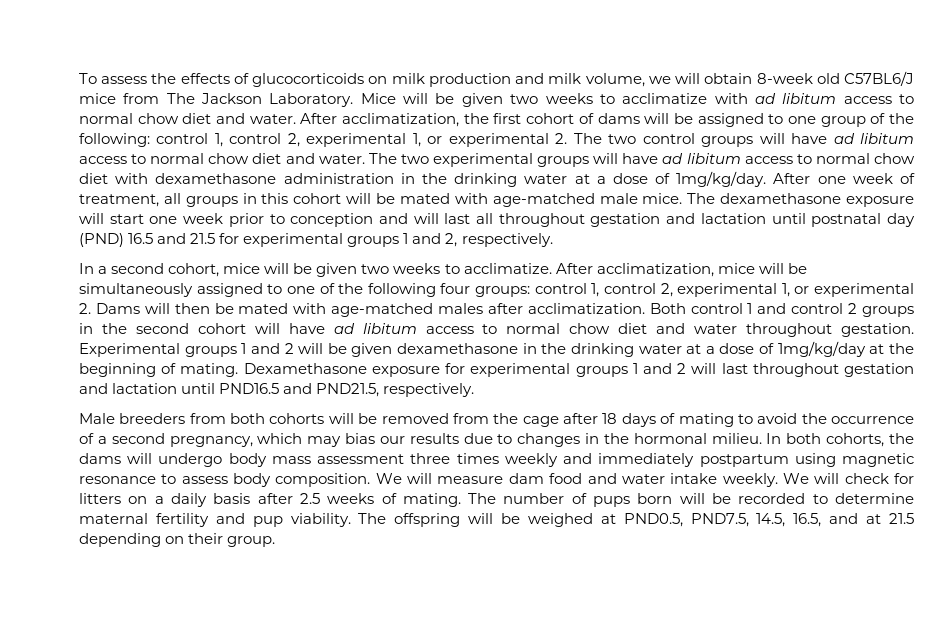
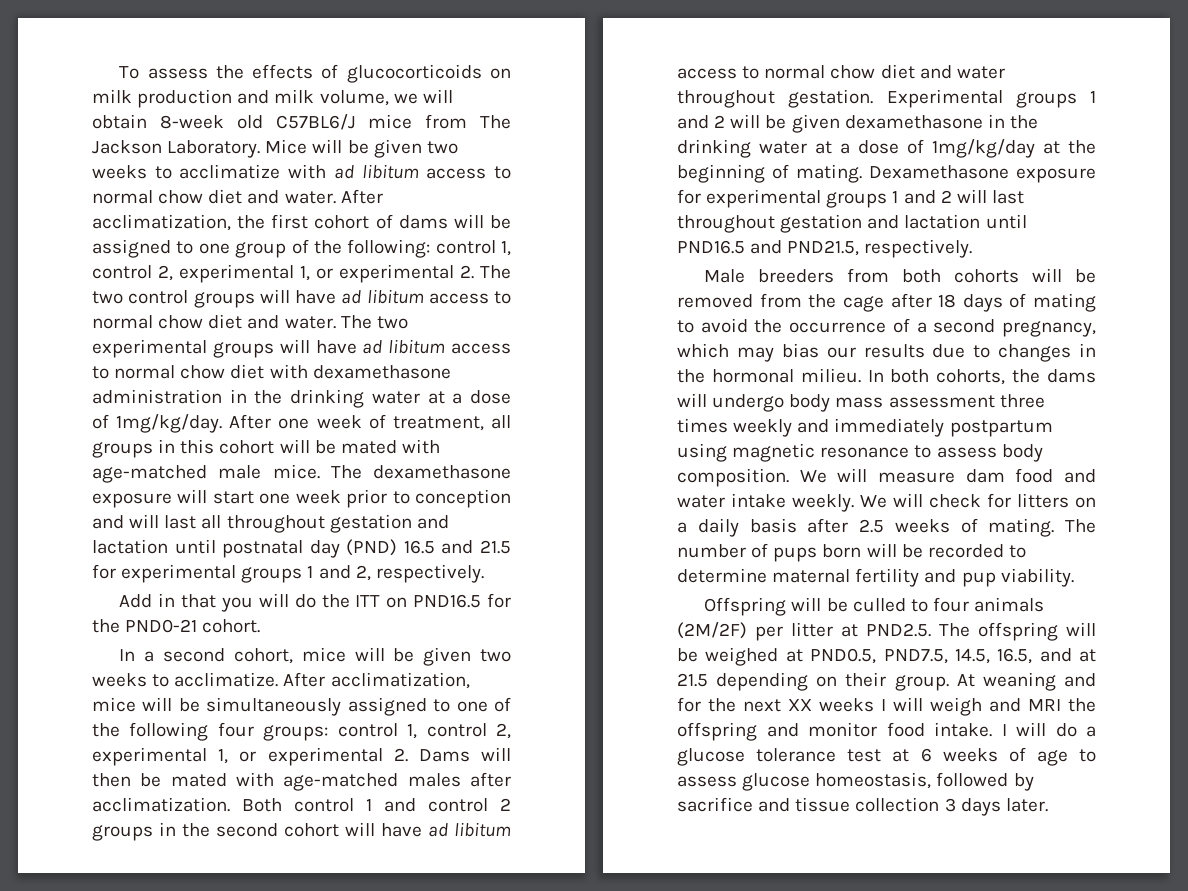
+ Add in that you will do the ITT on PND16.5 for the PND0-21 cohort.
- The number of pups born will be recorded to determine maternal fertility and pup viability. The offspring will be weighed at PND0.5, PND7.5, 14.5, 16.5, and at 21.5 depending on their group.
+ The number of pups born will be recorded to determine maternal fertility and pup viability.
+ Offspring will be culled to four animals (2M/2F) per litter at PND2.5. The offspring will be weighed at PND0.5, PND7.5, 14.5, 16.5, and at 21.5 depending on their group.
+ At weaning and for the next XX weeks I will weigh and MRI the offspring and monitor food intake. I will do a glucose tolerance test at 6 weeks of age to assess glucose homeostasis, followed by sacrifice and tissue collection 3 days later.

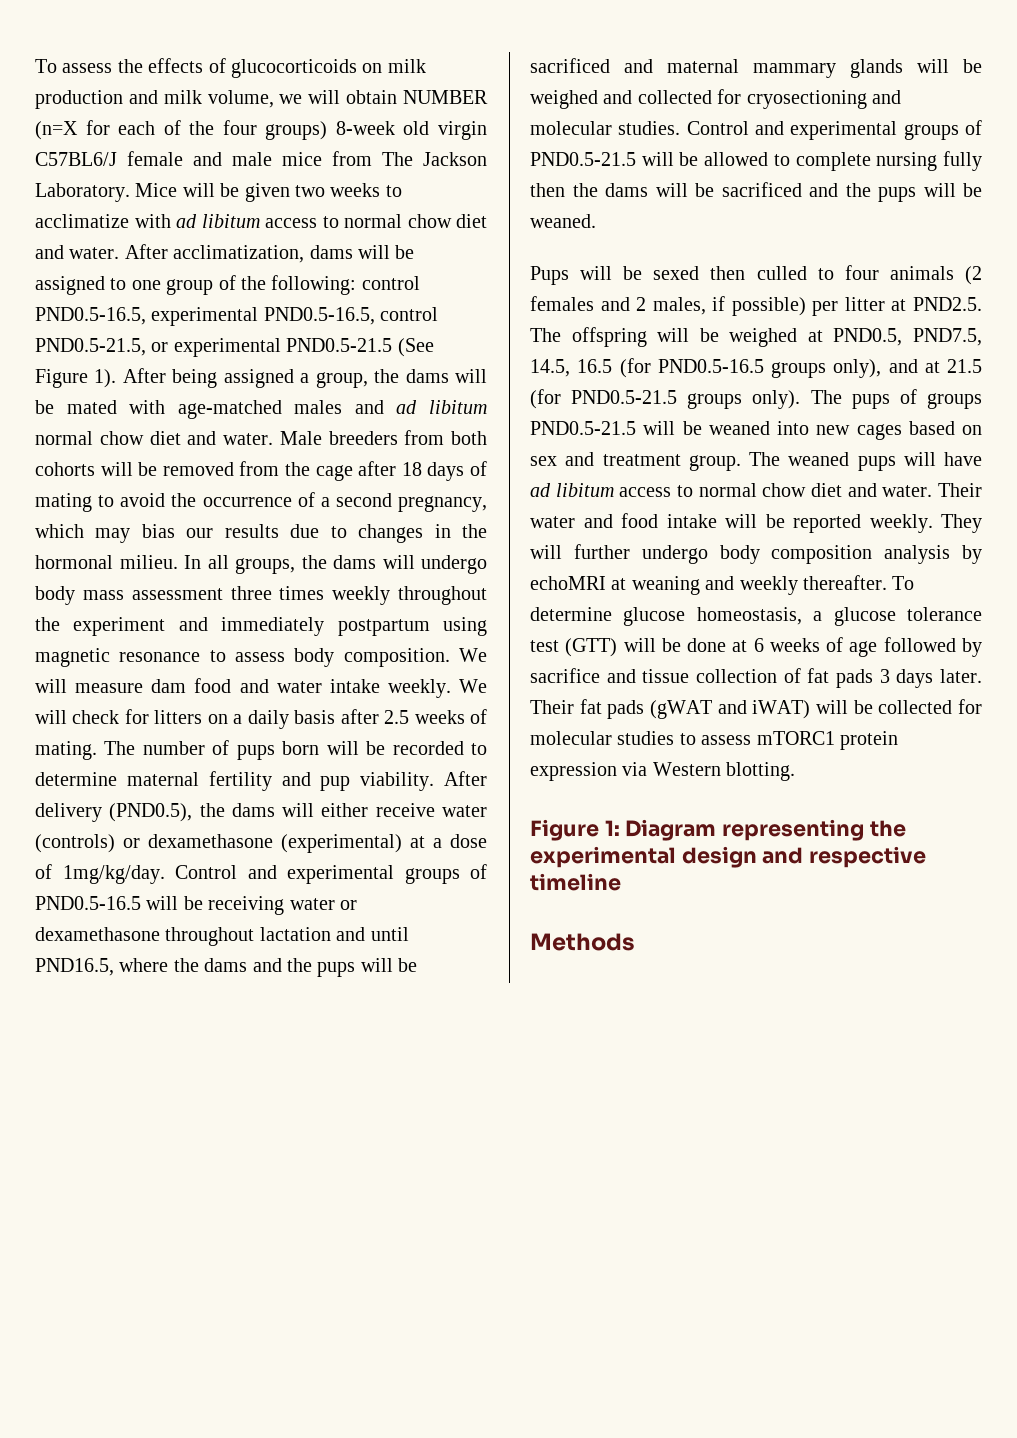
- To assess the effects of glucocorticoids on milk production and milk volume, we will obtain 8-week old C57BL6/J mice from The Jackson Laboratory.
+ To assess the effects of glucocorticoids on milk production and milk volume, we will obtain NUMBER (n=X for each of the four groups) 8-week old virgin C57BL6/J female and male mice from The Jackson Laboratory.
- After acclimatization, the first cohort of dams will be assigned to one group of the following: control 1, control 2, experimental 1, or experimental 2. The two control groups will have ad libitum access to normal chow diet and water. The two experimental groups will have ad libitum access to normal chow diet with dexamethasone administration in the drinking water at a dose of 1mg/kg/day. After one week of treatment, all groups in this cohort will be mated with age-matched male mice. The dexamethasone exposure will start one week prior to conception and will last all throughout gestation and lactation until postnatal day (PND) 16.5 and 21.5 for experimental groups 1 and 2, respectively.
- Add in that you will do the ITT on PND16.5 for the PND0-21 cohort.
- In a second cohort, mice will be given two weeks to acclimatize. After acclimatization, mice will be simultaneously assigned to one of the following four groups: control 1, control 2, experimental 1, or experimental 2. Dams will then be mated with age-matched males after acclimatization. Both control 1 and control 2 groups in the second cohort will have ad libitum access to normal chow diet and water throughout gestation. Experimental groups 1 and 2 will be given dexamethasone in the drinking water at a dose of 1mg/kg/day at the beginning of mating. Dexamethasone exposure for experimental groups 1 and 2 will last throughout gestation and lactation until PND16.5 and PND21.5, respectively.
- Male breeders from both cohorts will be removed from the cage after 18 days of mating to avoid the occurrence of a second pregnancy, which may bias our results due to changes in the hormonal milieu.
+ After acclimatization, dams will be assigned to one group of the following: control PND0.5-16.5, experimental PND0.5-16.5, control PND0.5-21.5, or experimental PND0.5-21.5 (See Figure 1). After being assigned a group, the dams will be mated with age-matched males and ad libitum normal chow diet and water. Male breeders from both cohorts will be removed from the cage after 18 days of mating to avoid the occurrence of a second pregnancy, which may bias our results due to changes in the hormonal milieu.
- In both cohorts, the dams will undergo body mass assessment three times weekly and immediately postpartum using magnetic resonance to assess body composition.
+ In all groups, the dams will undergo body mass assessment three times weekly throughout the experiment and immediately postpartum using magnetic resonance to assess body composition.
- The number of pups born will be recorded to determine maternal fertility and pup viability.
- Offspring will be culled to four animals (2M/2F) per litter at PND2.5. The offspring will be weighed at PND0.5, PND7.5, 14.5, 16.5, and at 21.5 depending on their group. At weaning and for the next XX weeks I will weigh and MRI the offspring and monitor food intake. I will do a glucose tolerance test at 6 weeks of age to assess glucose homeostasis, followed by sacrifice and tissue collection 3 days later.
+ The number of pups born will be recorded to determine maternal fertility and pup viability. After delivery (PND0.5), the dams will either receive water (controls) or dexamethasone (experimental) at a dose of 1mg/kg/day. Control and experimental groups of PND0.5-16.5 will be receiving water or dexamethasone throughout lactation and until PND16.5, where the dams and the pups will be sacrificed and maternal mammary glands will be weighed and collected for cryosectioning and molecular studies. Control and experimental groups of PND0.5-21.5 will be allowed to complete nursing fully then the dams will be sacrificed and the pups will be weaned.
+ Pups will be sexed then culled to four animals (2 females and 2 males, if possible) per litter at PND2.5. The offspring will be weighed at PND0.5, PND7.5, 14.5, 16.5 (for PND0.5-16.5 groups only), and at 21.5 (for PND0.5-21.5 groups only). The pups of groups PND0.5-21.5 will be weaned into new cages based on sex and treatment group. The weaned pups will have ad libitum access to normal chow diet and water. Their water and food intake will be reported weekly. They will further undergo body composition analysis by echoMRI at weaning and weekly thereafter. To determine glucose homeostasis, a glucose tolerance test (GTT) will be done at 6 weeks of age followed by sacrifice and tissue collection of fat pads 3 days later. Their fat pads (gWAT and iWAT) will be collected for molecular studies to assess mTORC1 protein expression via Western blotting.
+ Figure 1: Diagram representing the experimental design and respective timeline
+ Methods

